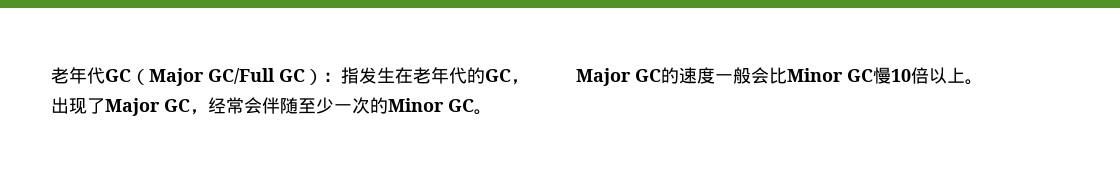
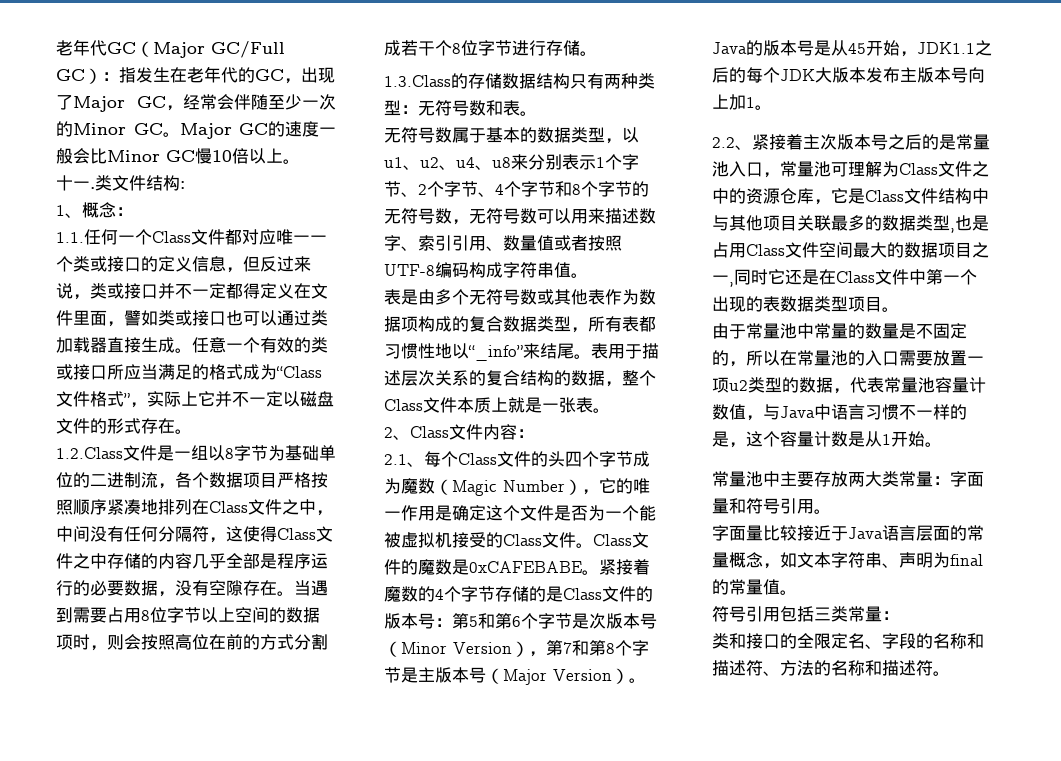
+ 十一.类文件结构:
+ 1、概念：
+ 1.1.任何一个Class文件都对应唯一一个类或接口的定义信息，但反过来说，类或接口并不一定都得定义在文件里面，譬如类或接口也可以通过类加载器直接生成。任意一个有效的类或接口所应当满足的格式成为“Class文件格式”，实际上它并不一定以磁盘文件的形式存在。
+ 1.2.Class文件是一组以8字节为基础单位的二进制流，各个数据项目严格按照顺序紧凑地排列在Class文件之中，中间没有任何分隔符，这使得Class文件之中存储的内容几乎全部是程序运行的必要数据，没有空隙存在。当遇到需要占用8位字节以上空间的数据项时，则会按照高位在前的方式分割成若干个8位字节进行存储。
+ 1.3.Class的存储数据结构只有两种类型：无符号数和表。
+ 无符号数属于基本的数据类型，以u1、u2、u4、u8来分别表示1个字节、2个字节、4个字节和8个字节的无符号数，无符号数可以用来描述数字、索引引用、数量值或者按照UTF-8编码构成字符串值。
+ 表是由多个无符号数或其他表作为数据项构成的复合数据类型，所有表都习惯性地以“_info”来结尾。表用于描述层次关系的复合结构的数据，整个Class文件本质上就是一张表。
+ 2、Class文件内容：
+ 2.1、每个Class文件的头四个字节成为魔数（Magic Number），它的唯一作用是确定这个文件是否为一个能被虚拟机接受的Class文件。Class文件的魔数是0xCAFEBABE。紧接着魔数的4个字节存储的是Class文件的版本号：第5和第6个字节是次版本号（Minor Version），第7和第8个字节是主版本号（Major Version）。Java的版本号是从45开始，JDK1.1之后的每个JDK大版本发布主版本号向上加1。
+ 2.2、紧接着主次版本号之后的是常量池入口，常量池可理解为Class文件之中的资源仓库，它是Class文件结构中与其他项目关联最多的数据类型,也是占用Class文件空间最大的数据项目之一,同时它还是在Class文件中第一个出现的表数据类型项目。
+ 由于常量池中常量的数量是不固定的，所以在常量池的入口需要放置一项u2类型的数据，代表常量池容量计数值，与Java中语言习惯不一样的是，这个容量计数是从1开始。
+ 常量池中主要存放两大类常量：字面量和符号引用。
+ 字面量比较接近于Java语言层面的常量概念，如文本字符串、声明为final的常量值。
+ 符号引用包括三类常量：
+ 类和接口的全限定名、字段的名称和描述符、方法的名称和描述符。

